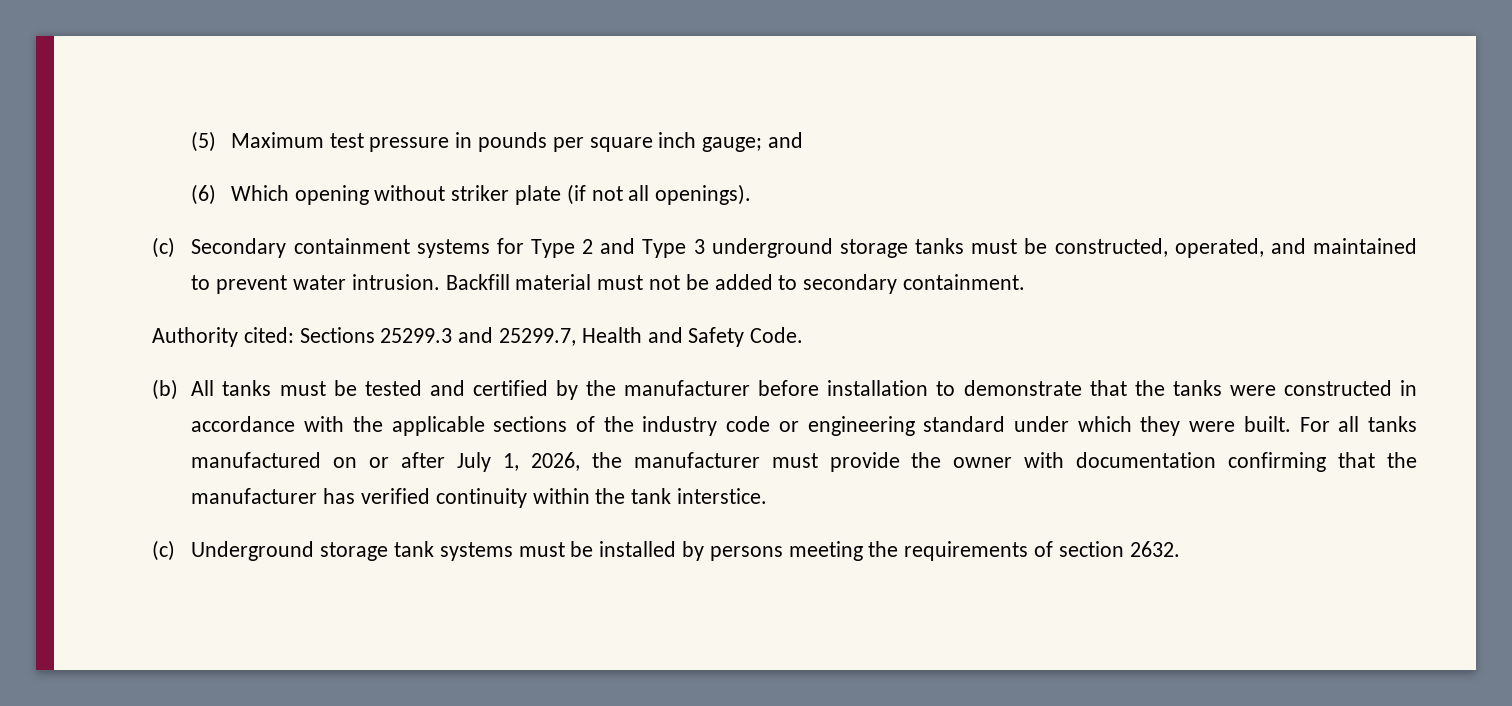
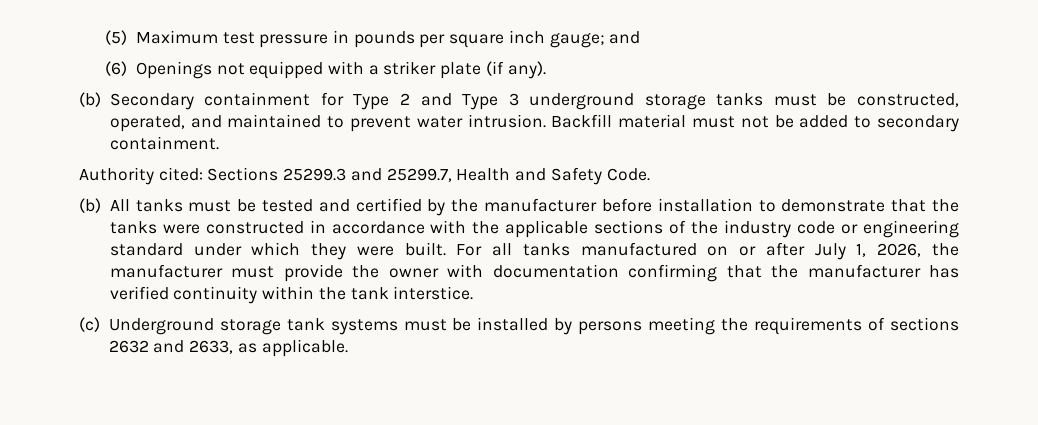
- (6) Which opening without striker plate (if not all openings).
- (c) Secondary containment systems for Type 2 and Type 3 underground storage tanks must be constructed, operated, and maintained to prevent water intrusion.
+ (6) Openings not equipped with a striker plate (if any).
+ (b) Secondary containment for Type 2 and Type 3 underground storage tanks must be constructed, operated, and maintained to prevent water intrusion.
- (c) Underground storage tank systems must be installed by persons meeting the requirements of section 2632.
+ (c) Underground storage tank systems must be installed by persons meeting the requirements of sections 2632 and 2633, as applicable.

